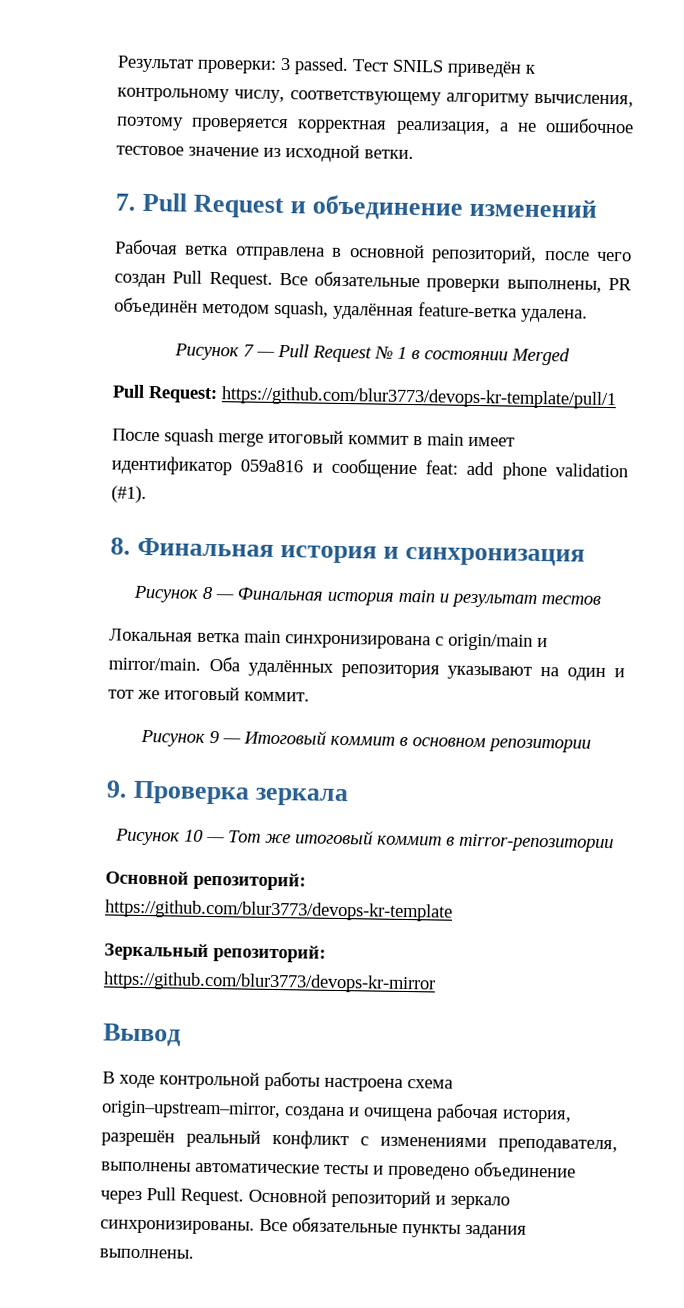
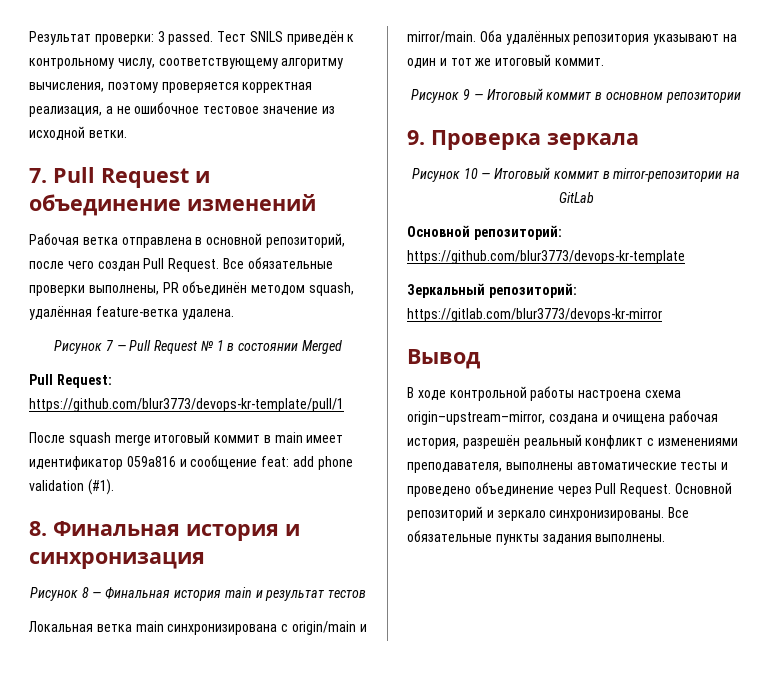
- Рисунок 10 — Тот же итоговый коммит в mirror-репозитории
+ Рисунок 10 — Итоговый коммит в mirror-репозитории на GitLab
- Зеркальный репозиторий: https://github.com/blur3773/devops-kr-mirror
+ Зеркальный репозиторий: https://gitlab.com/blur3773/devops-kr-mirror

